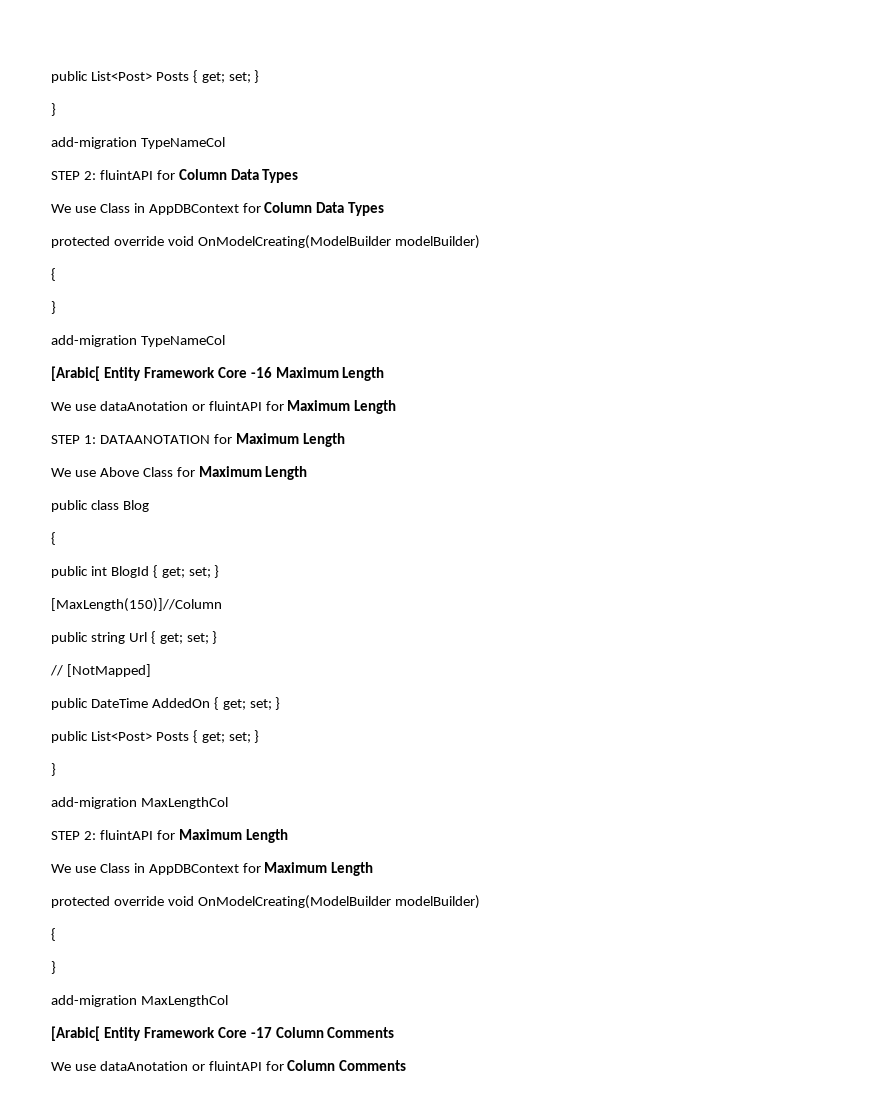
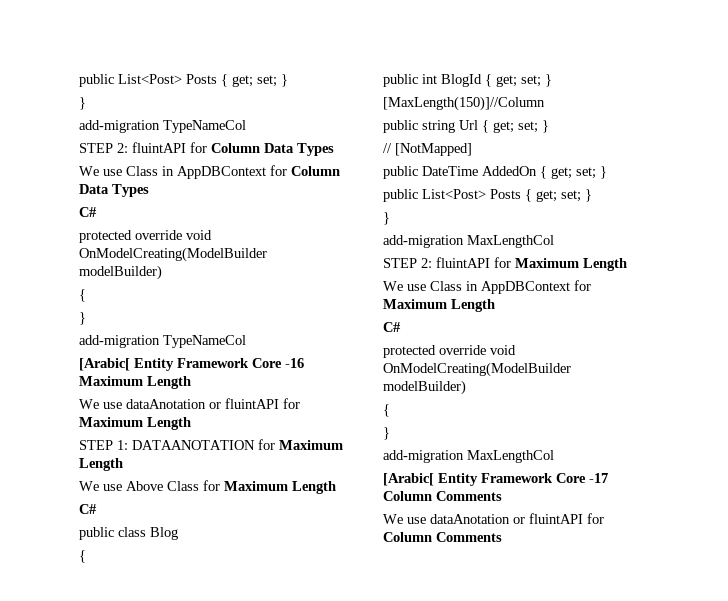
  We use Class in AppDBContext for Column Data Types
+ C#
  We use Above Class for Maximum Length
+ C#
  We use Class in AppDBContext for Maximum Length
+ C#

